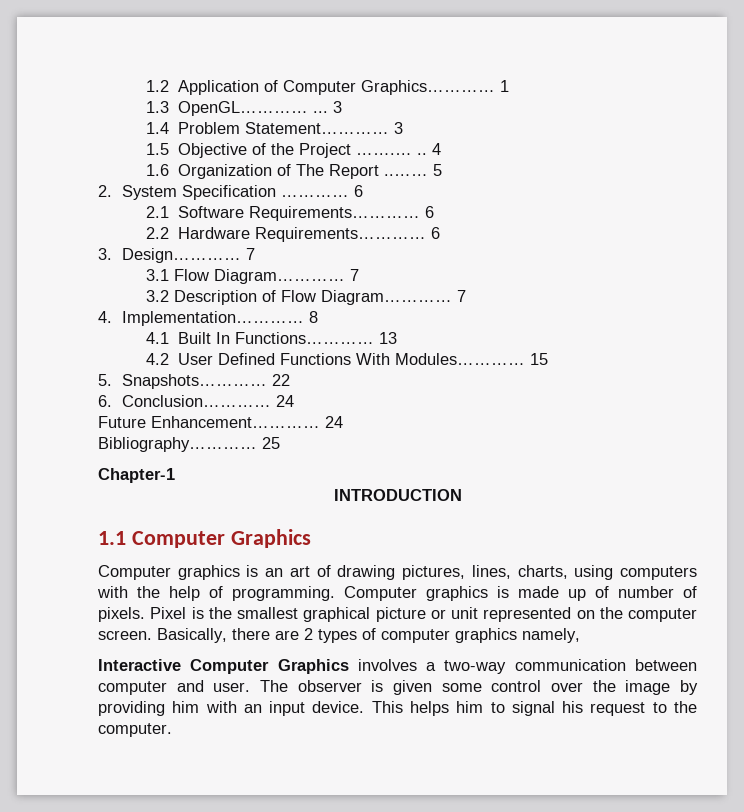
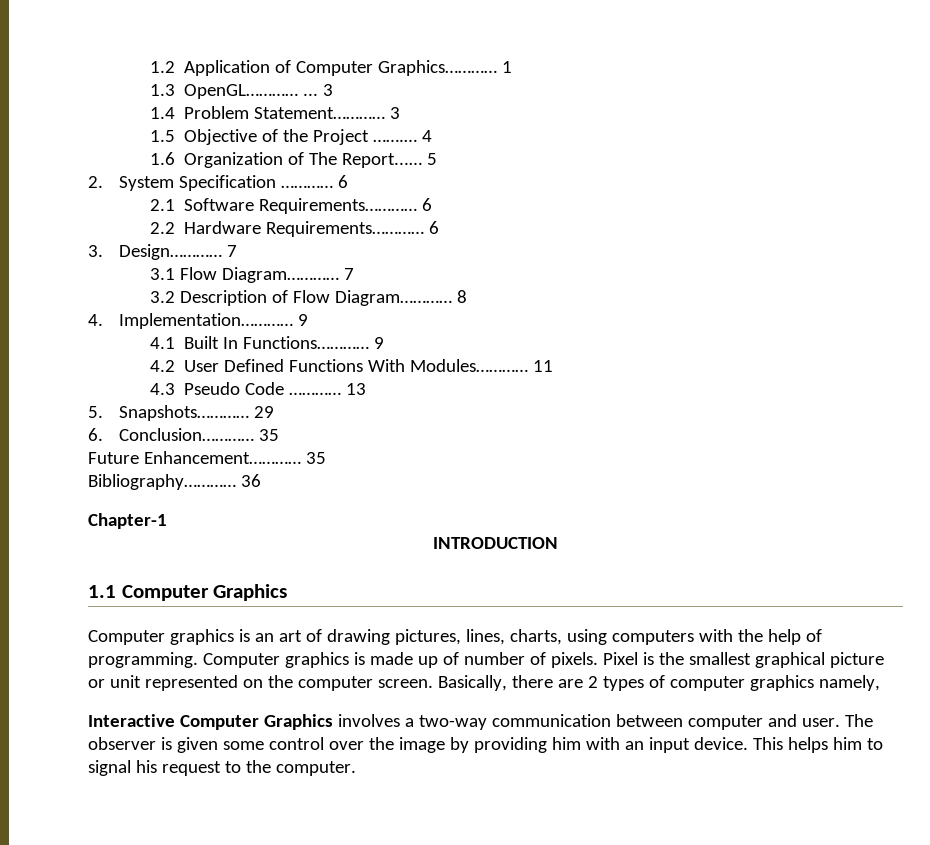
- 1.5 Objective of the Project …….… ..
+ 1.5 Objective of the Project …….…
- 1.6 Organization of The Report ..……
+ 1.6 Organization of The Report...…
- 3.2 Description of Flow Diagram………… 7
+ 3.2 Description of Flow Diagram………… 8
- 4. Implementation………… 8
+ 4. Implementation………… 9
- 4.1 Built In Functions………… 13
+ 4.1 Built In Functions………… 9
- 15
+ 11
+ 4.3 Pseudo Code ………… 13
- 22
+ 29
- 6. Conclusion………… 24
+ 6. Conclusion………… 35
- Future Enhancement………… 24
+ Future Enhancement………… 35
- 25
+ 36

